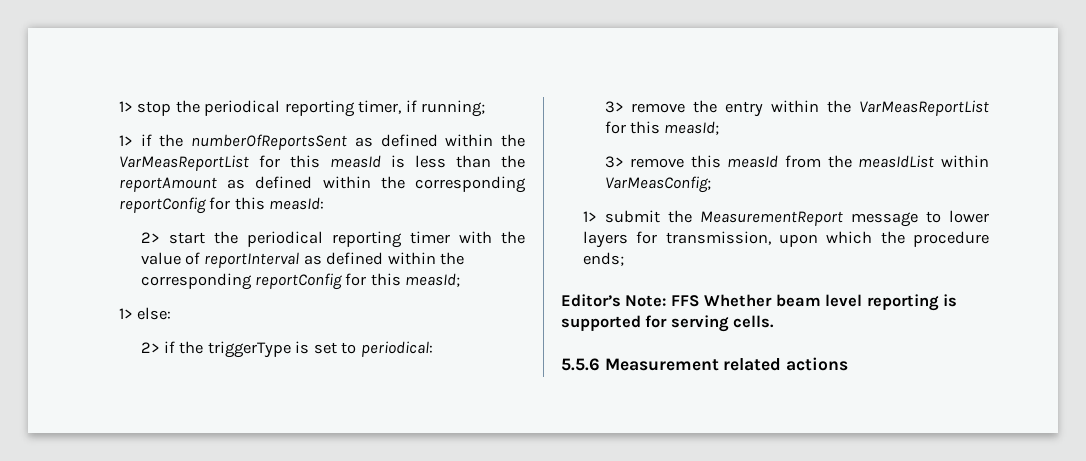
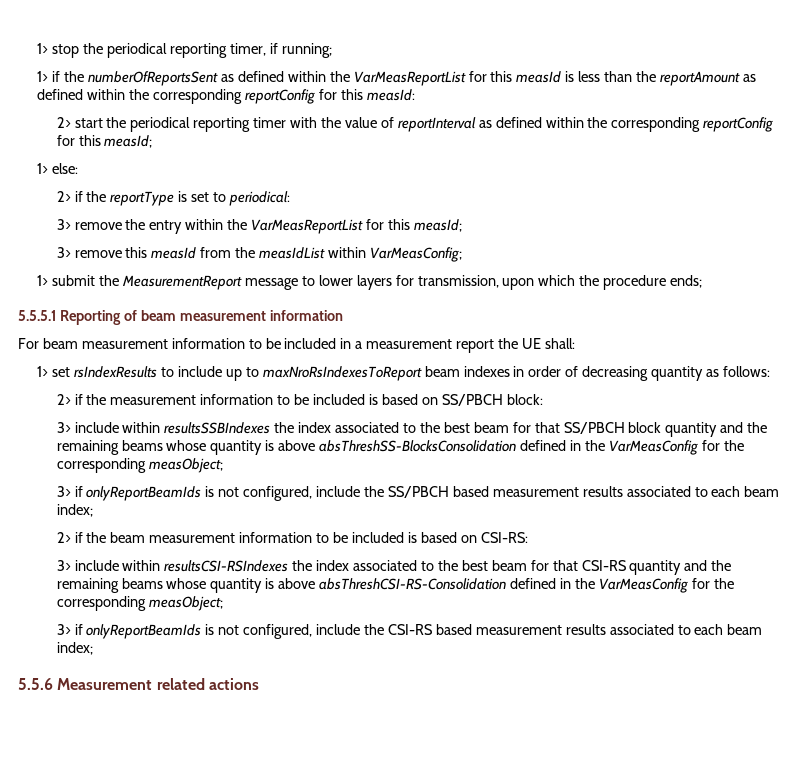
- 2> if the triggerType is set to periodical:
+ 2> if the reportType is set to periodical:
- Editor’s Note: FFS Whether beam level reporting is supported for serving cells.
+ 5.5.5.1 Reporting of beam measurement information
+ For beam measurement information to be included in a measurement report the UE shall:
+ 1> set rsIndexResults to include up to maxNroRsIndexesToReport beam indexes in order of decreasing quantity as follows:
+ 2> if the measurement information to be included is based on SS/PBCH block:
+ 3> include within resultsSSBIndexes the index associated to the best beam for that SS/PBCH block quantity and the remaining beams whose quantity is above absThreshSS-BlocksConsolidation defined in the VarMeasConfig for the corresponding measObject;
+ 3> if onlyReportBeamIds is not configured, include the SS/PBCH based measurement results associated to each beam index;
+ 2> if the beam measurement information to be included is based on CSI-RS:
+ 3> include within resultsCSI-RSIndexes the index associated to the best beam for that CSI-RS quantity and the remaining beams whose quantity is above absThreshCSI-RS-Consolidation defined in the VarMeasConfig for the corresponding measObject;
+ 3> if onlyReportBeamIds is not configured, include the CSI-RS based measurement results associated to each beam index;

